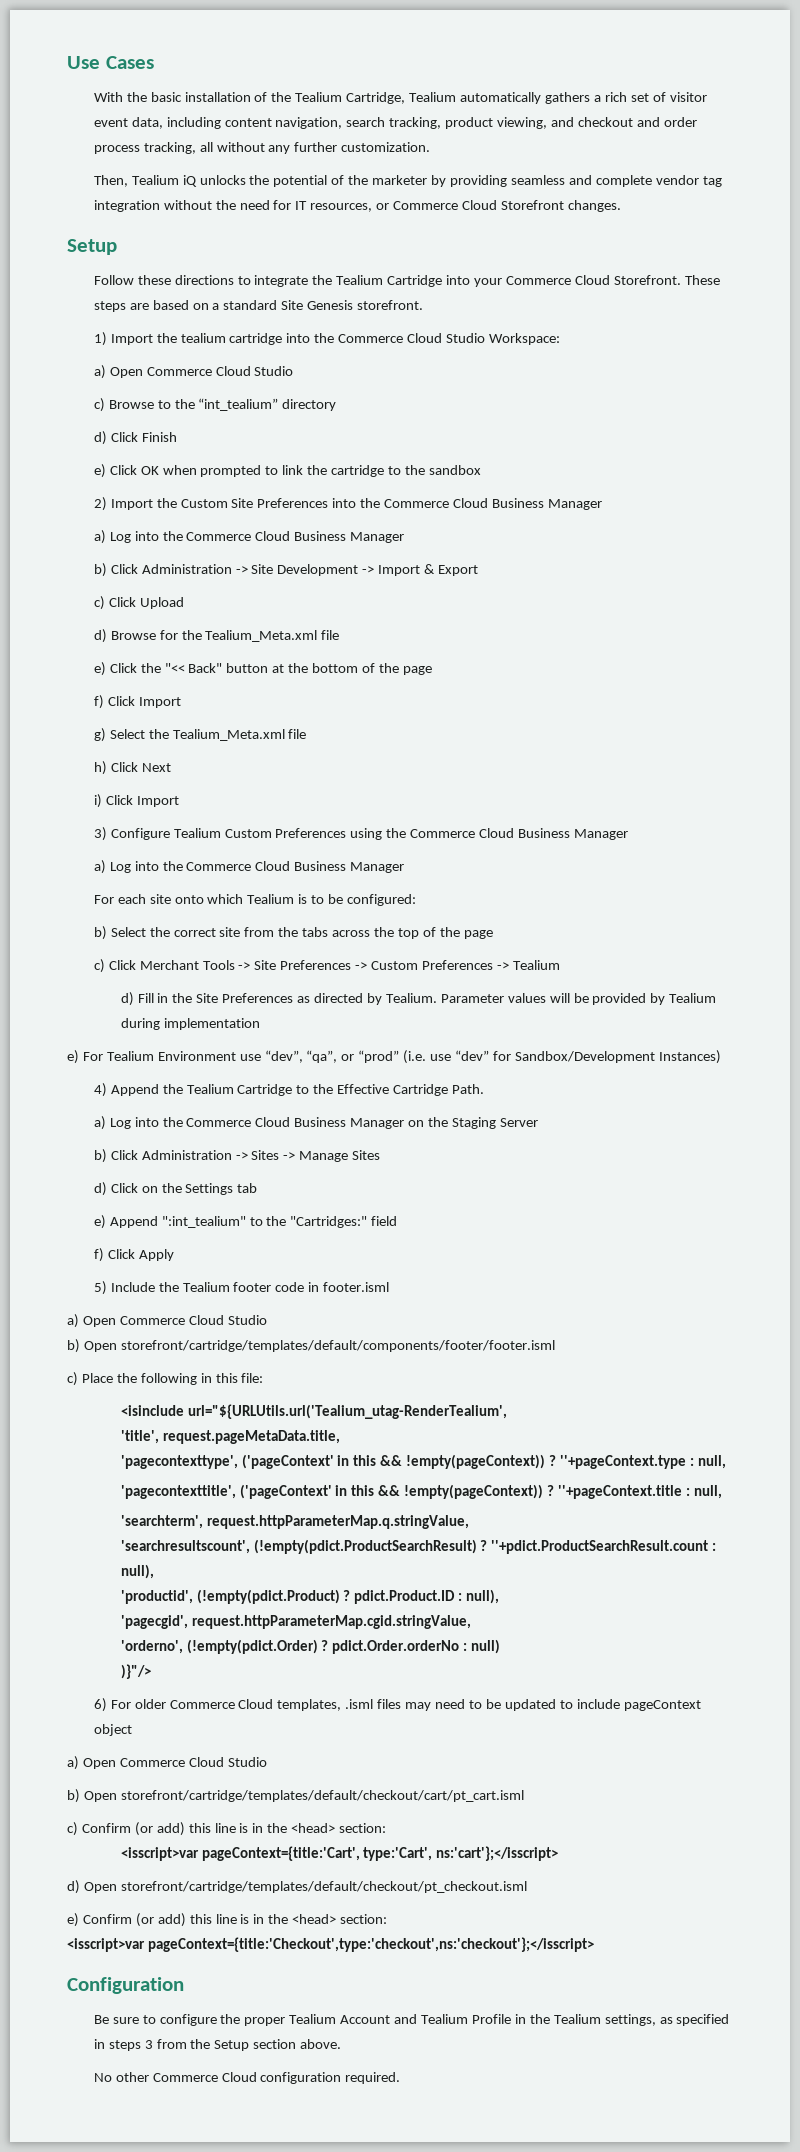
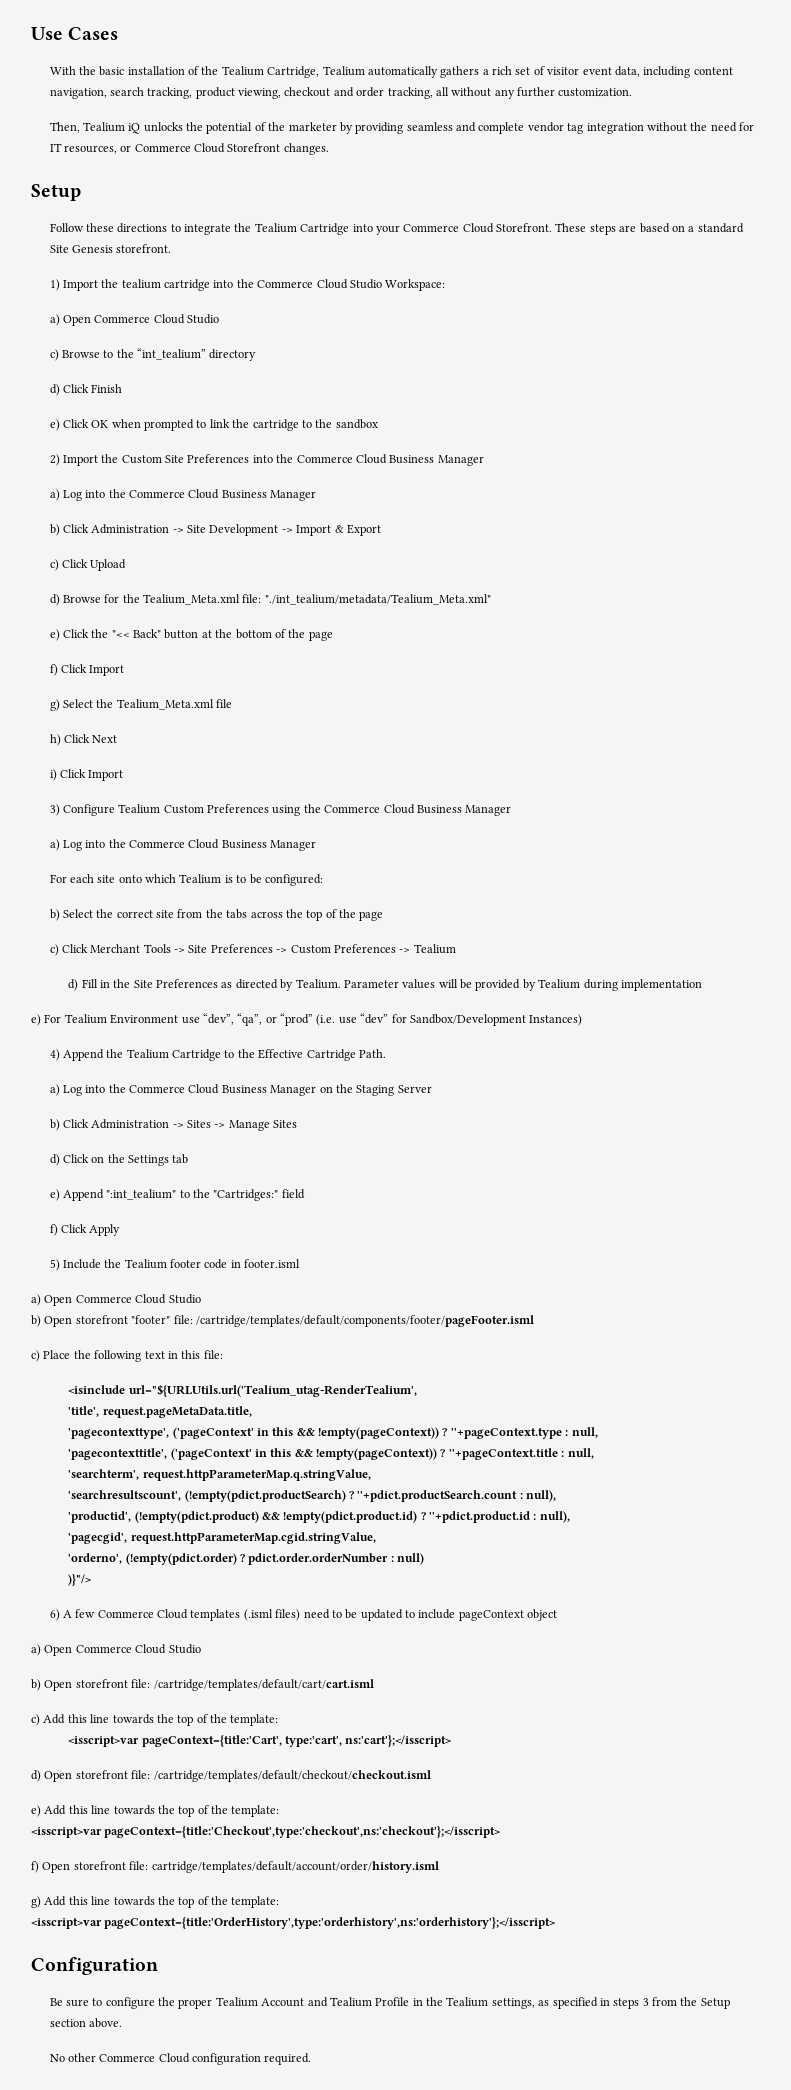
- With the basic installation of the Tealium Cartridge, Tealium automatically gathers a rich set of visitor event data, including content navigation, search tracking, product viewing, and checkout and order process tracking, all without any further customization.
+ With the basic installation of the Tealium Cartridge, Tealium automatically gathers a rich set of visitor event data, including content navigation, search tracking, product viewing, checkout and order tracking, all without any further customization.
- d) Browse for the Tealium_Meta.xml file
+ d) Browse for the Tealium_Meta.xml file: "./int_tealium/metadata/Tealium_Meta.xml"
- b) Open storefront/cartridge/templates/default/components/footer/footer.isml
+ b) Open storefront "footer" file: /cartridge/templates/default/components/footer/pageFooter.isml
- c) Place the following in this file:
+ c) Place the following text in this file:
- 'searchresultscount', (!empty(pdict.ProductSearchResult) ? ''+pdict.ProductSearchResult.count : null),
+ 'searchresultscount', (!empty(pdict.productSearch) ? ''+pdict.productSearch.count : null),
- 'productid', (!empty(pdict.Product) ? pdict.Product.ID : null),
+ 'productid', (!empty(pdict.product) && !empty(pdict.product.id) ? ''+pdict.product.id : null),
- 'orderno', (!empty(pdict.Order) ? pdict.Order.orderNo : null)
+ 'orderno', (!empty(pdict.order) ? pdict.order.orderNumber : null)
- 6) For older Commerce Cloud templates, .isml files may need to be updated to include pageContext object
+ 6) A few Commerce Cloud templates (.isml files) need to be updated to include pageContext object
- b) Open storefront/cartridge/templates/default/checkout/cart/pt_cart.isml
- c) Confirm (or add) this line is in the <head> section:
+ b) Open storefront file: /cartridge/templates/default/cart/cart.isml
+ c) Add this line towards the top of the template:
- <isscript>var pageContext={title:'Cart', type:'Cart', ns:'cart'};</isscript>
+ <isscript>var pageContext={title:'Cart', type:'cart', ns:'cart'};</isscript>
- d) Open storefront/cartridge/templates/default/checkout/pt_checkout.isml
- e) Confirm (or add) this line is in the <head> section:
+ d) Open storefront file: /cartridge/templates/default/checkout/checkout.isml
+ e) Add this line towards the top of the template:
  <isscript>var pageContext={title:'Checkout',type:'checkout',ns:'checkout'};</isscript>
+ f) Open storefront file: cartridge/templates/default/account/order/history.isml
+ g) Add this line towards the top of the template:
+ <isscript>var pageContext={title:'OrderHistory',type:'orderhistory',ns:'orderhistory'};</isscript>

